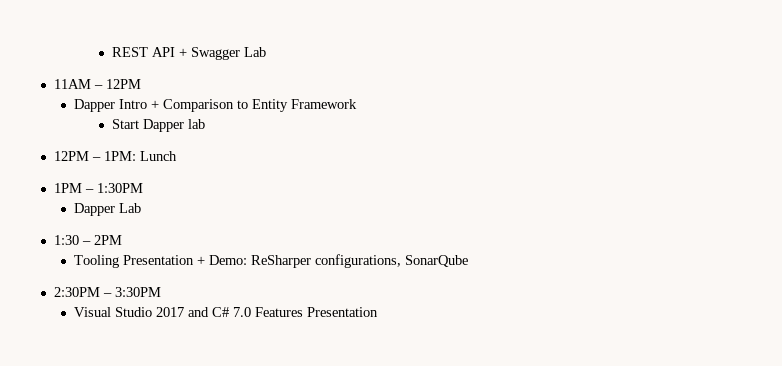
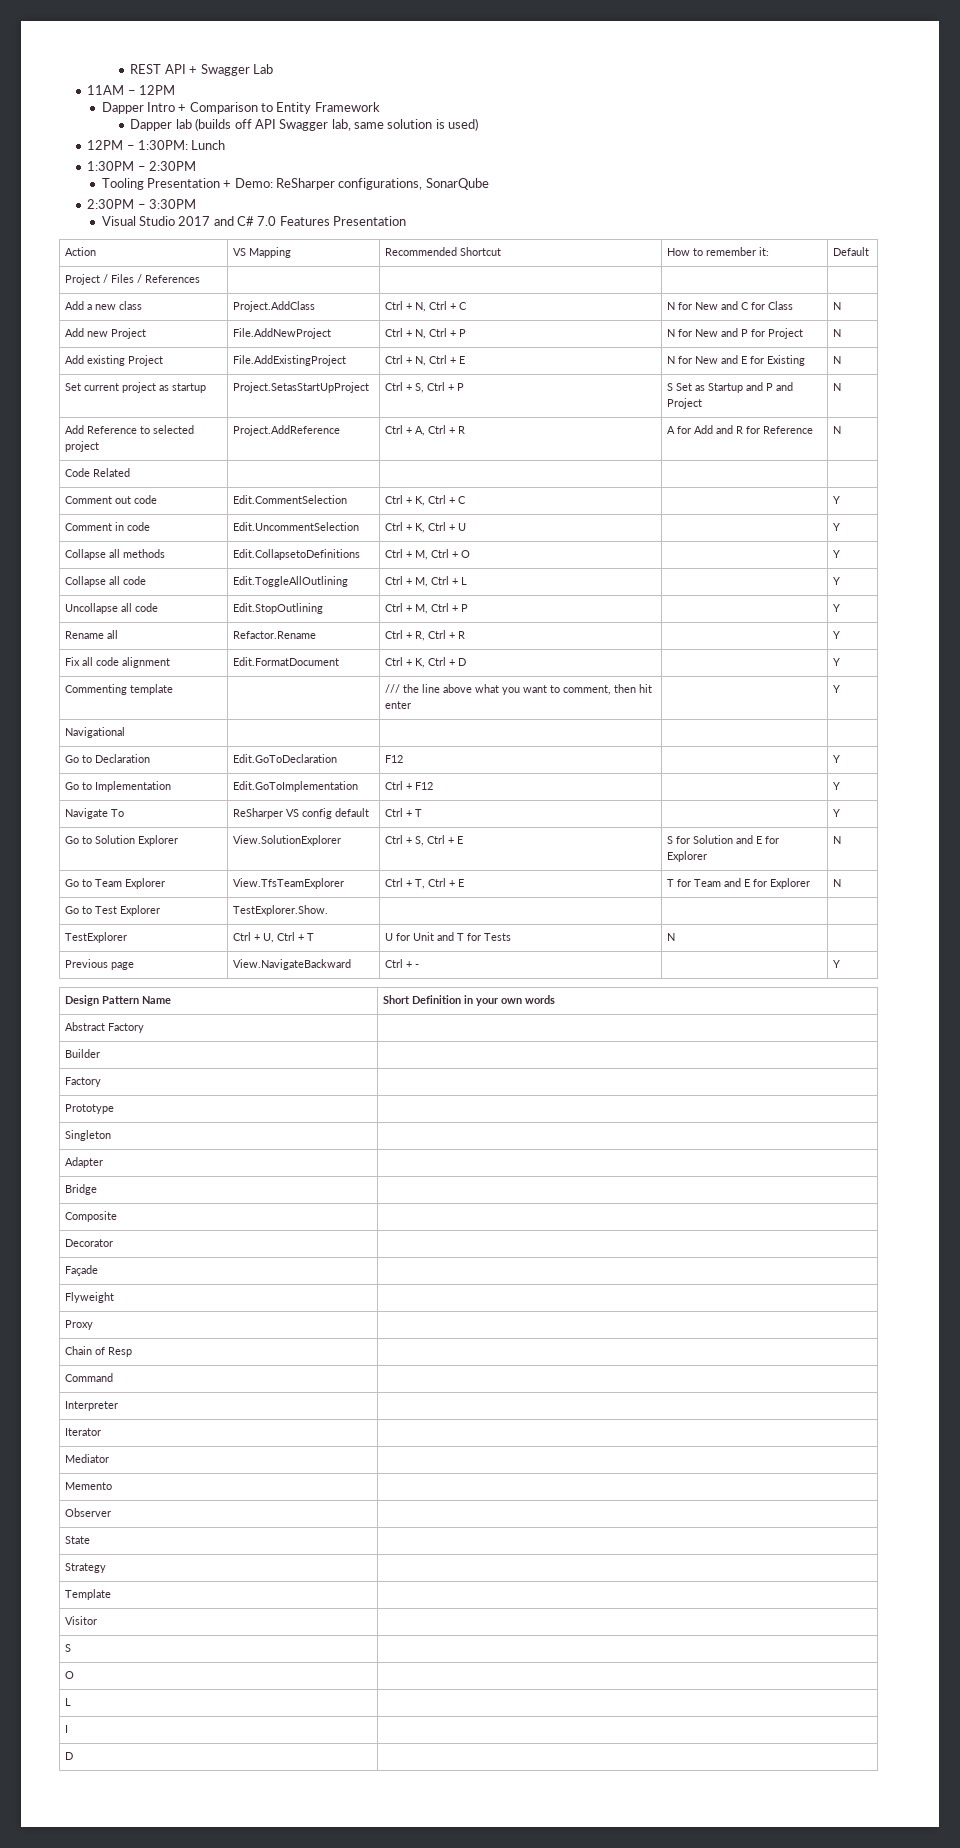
- Start Dapper lab
+ Dapper lab (builds off API Swagger lab, same solution is used)
- 12PM – 1PM: Lunch
+ 12PM – 1:30PM: Lunch
- 1PM – 1:30PM
- Dapper Lab
- 1:30 – 2PM
+ 1:30PM – 2:30PM
+ Action | VS Mapping | Recommended Shortcut | How to remember it: | Default
+ Project / Files / References | | | |
+ Add a new class | Project.AddClass | Ctrl + N, Ctrl + C | N for New and C for Class | N
+ Add new Project | File.AddNewProject | Ctrl + N, Ctrl + P | N for New and P for Project | N
+ Add existing Project | File.AddExistingProject | Ctrl + N, Ctrl + E | N for New and E for Existing | N
+ Set current project as startup | Project.SetasStartUpProject | Ctrl + S, Ctrl + P | S Set as Startup and P and Project | N
+ Add Reference to selected project | Project.AddReference | Ctrl + A, Ctrl + R | A for Add and R for Reference | N
+ Code Related | | | |
+ Comment out code | Edit.CommentSelection | Ctrl + K, Ctrl + C | | Y
+ Comment in code | Edit.UncommentSelection | Ctrl + K, Ctrl + U | | Y
+ Collapse all methods | Edit.CollapsetoDefinitions | Ctrl + M, Ctrl + O | | Y
+ Collapse all code | Edit.ToggleAllOutlining | Ctrl + M, Ctrl + L | | Y
+ Uncollapse all code | Edit.StopOutlining | Ctrl + M, Ctrl + P | | Y
+ Rename all | Refactor.Rename | Ctrl + R, Ctrl + R | | Y
+ Fix all code alignment | Edit.FormatDocument | Ctrl + K, Ctrl + D | | Y
+ Commenting template | | /// the line above what you want to comment, then hit enter | | Y
+ Navigational | | | |
+ Go to Declaration | Edit.GoToDeclaration | F12 | | Y
+ Go to Implementation | Edit.GoToImplementation | Ctrl + F12 | | Y
+ Navigate To | ReSharper VS config default | Ctrl + T | | Y
+ Go to Solution Explorer | View.SolutionExplorer | Ctrl + S, Ctrl + E | S for Solution and E for Explorer | N
+ Go to Team Explorer | View.TfsTeamExplorer | Ctrl + T, Ctrl + E | T for Team and E for Explorer | N
+ Go to Test Explorer | TestExplorer.Show. | | |
+ TestExplorer | Ctrl + U, Ctrl + T | U for Unit and T for Tests | N |
+ Previous page | View.NavigateBackward | Ctrl + - | | Y
+ Design Pattern Name | Short Definition in your own words
+ Abstract Factory |
+ Builder |
+ Factory |
+ Prototype |
+ Singleton |
+ Adapter |
+ Bridge |
+ Composite |
+ Decorator |
+ Façade |
+ Flyweight |
+ Proxy |
+ Chain of Resp |
+ Command |
+ Interpreter |
+ Iterator |
+ Mediator |
+ Memento |
+ Observer |
+ State |
+ Strategy |
+ Template |
+ Visitor |
+ S |
+ O |
+ L |
+ I |
+ D |

